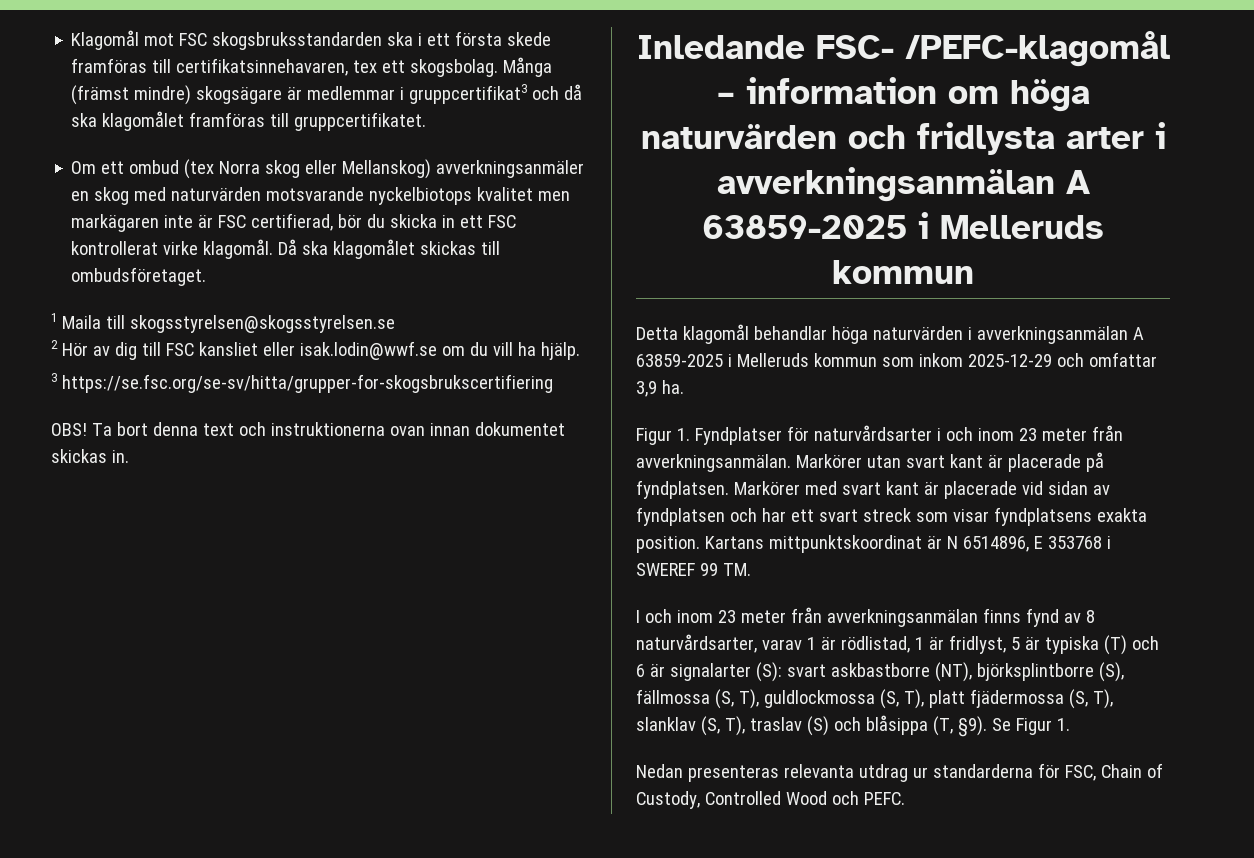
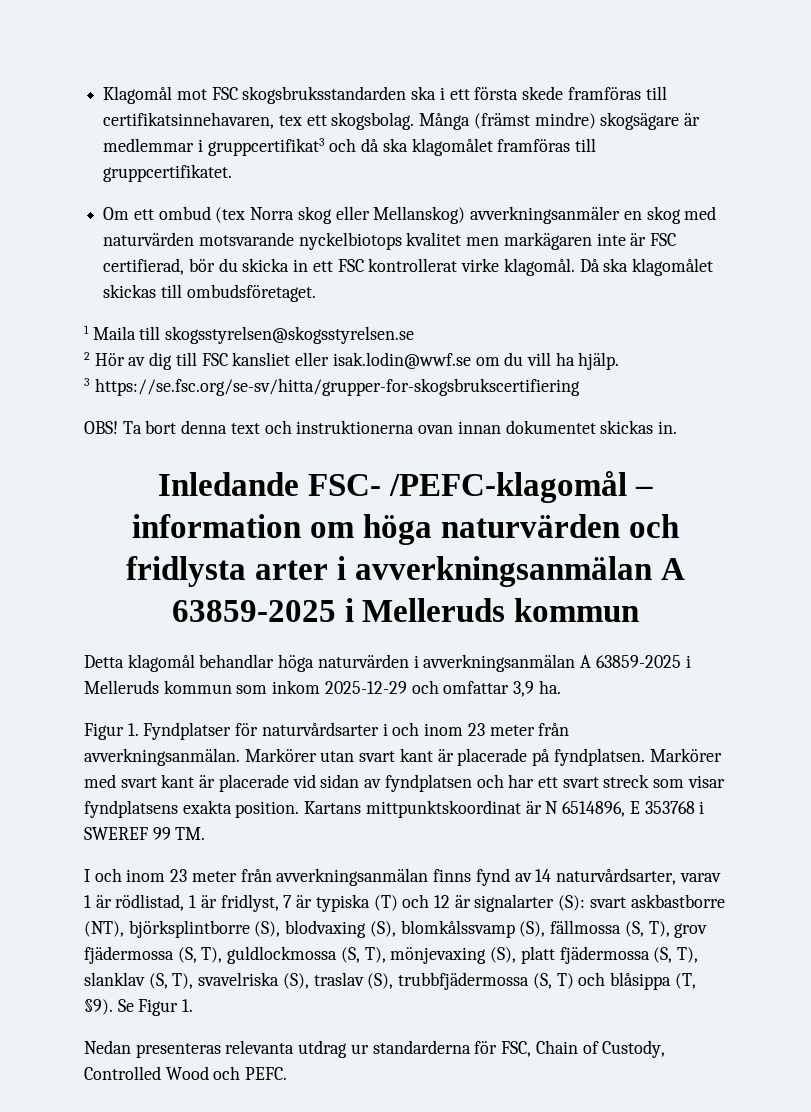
- I och inom 23 meter från avverkningsanmälan finns fynd av 8 naturvårdsarter, varav 1 är rödlistad, 1 är fridlyst, 5 är typiska (T) och 6 är signalarter (S): svart askbastborre (NT), björksplintborre (S), fällmossa (S, T), guldlockmossa (S, T), platt fjädermossa (S, T), slanklav (S, T), traslav (S) och blåsippa (T, §9).
+ I och inom 23 meter från avverkningsanmälan finns fynd av 14 naturvårdsarter, varav 1 är rödlistad, 1 är fridlyst, 7 är typiska (T) och 12 är signalarter (S): svart askbastborre (NT), björksplintborre (S), blodvaxing (S), blomkålssvamp (S), fällmossa (S, T), grov fjädermossa (S, T), guldlockmossa (S, T), mönjevaxing (S), platt fjädermossa (S, T), slanklav (S, T), svavelriska (S), traslav (S), trubbfjädermossa (S, T) och blåsippa (T, §9).

